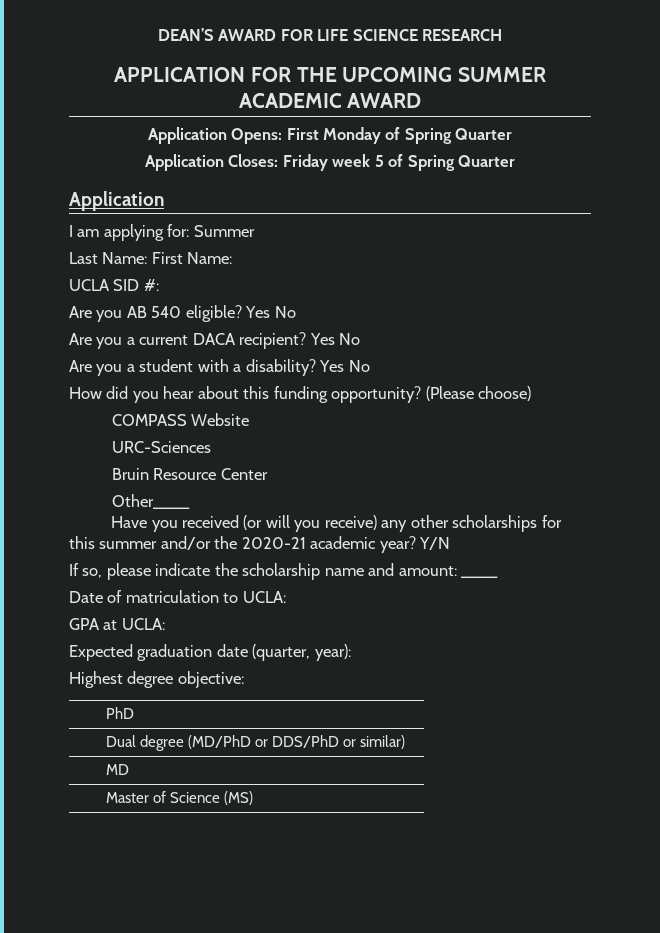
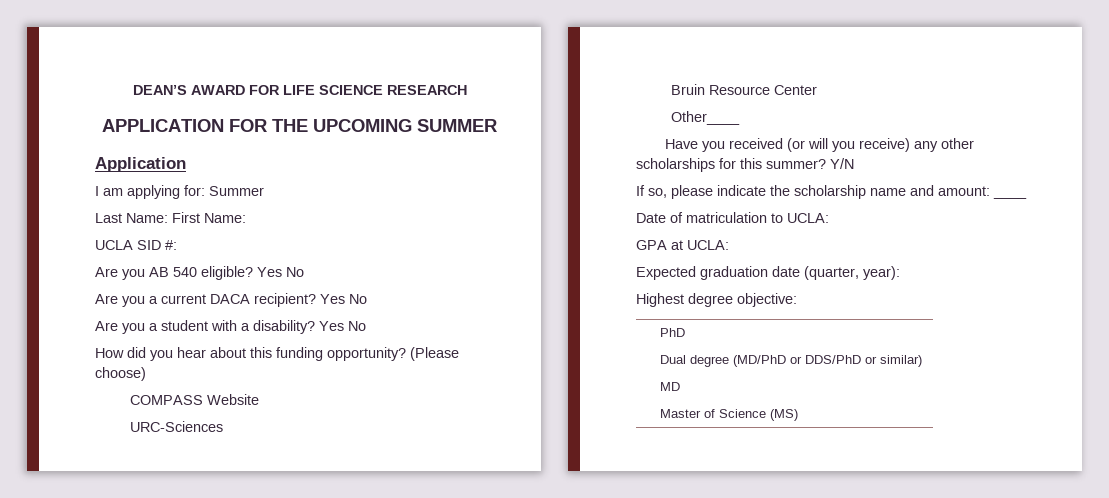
- APPLICATION FOR THE UPCOMING SUMMER ACADEMIC AWARD
- Application Opens: First Monday of Spring Quarter
- Application Closes: Friday week 5 of Spring Quarter
+ APPLICATION FOR THE UPCOMING SUMMER
- Have you received (or will you receive) any other scholarships for this summer and/or the 2020-21 academic year?
+ Have you received (or will you receive) any other scholarships for this summer?

